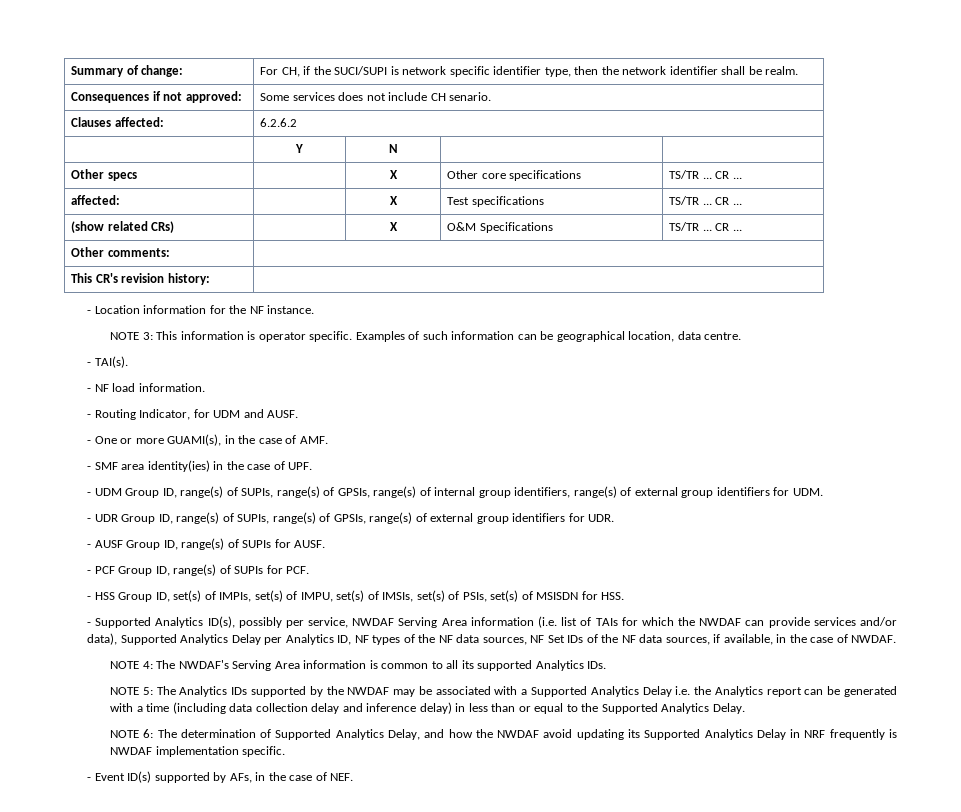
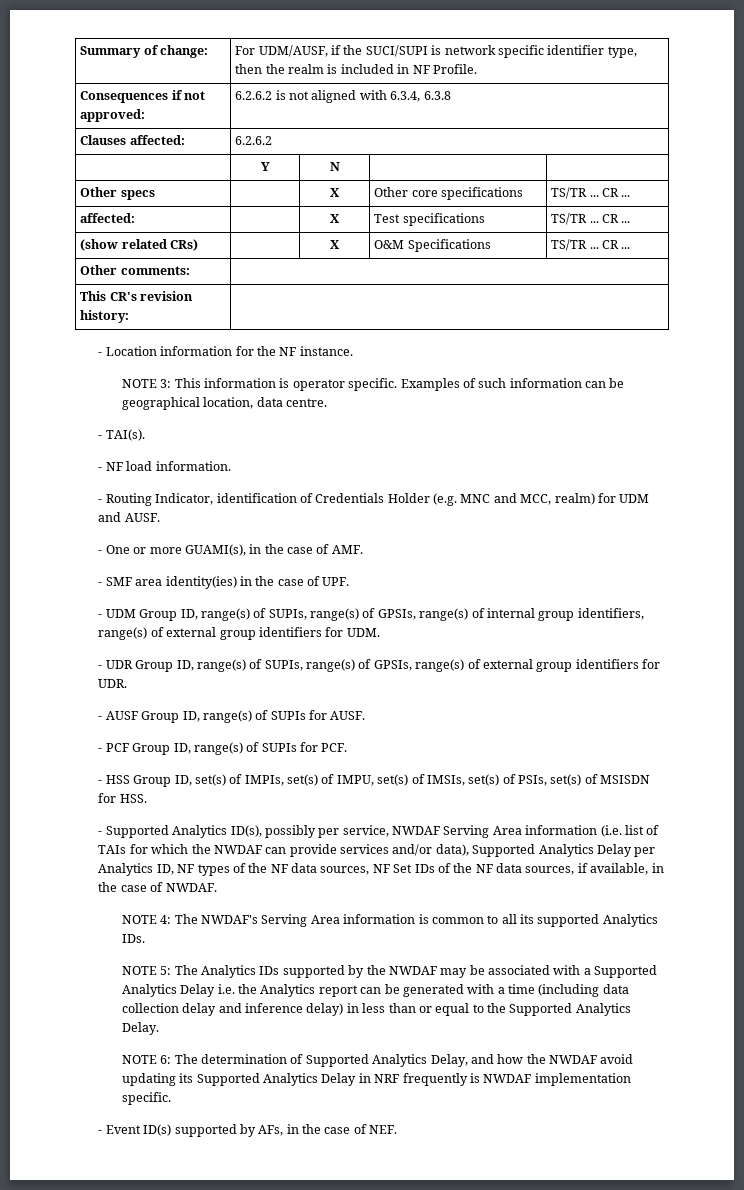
- Summary of change: | For CH, if the SUCI/SUPI is network specific identifier type, then the network identifier shall be realm.
- Consequences if not approved: | Some services does not include CH senario.
+ Summary of change: | For UDM/AUSF, if the SUCI/SUPI is network specific identifier type, then the realm is included in NF Profile.
+ Consequences if not approved: | 6.2.6.2 is not aligned with 6.3.4, 6.3.8
- - Routing Indicator, for UDM and AUSF.
+ - Routing Indicator, identification of Credentials Holder (e.g. MNC and MCC, realm) for UDM and AUSF.

